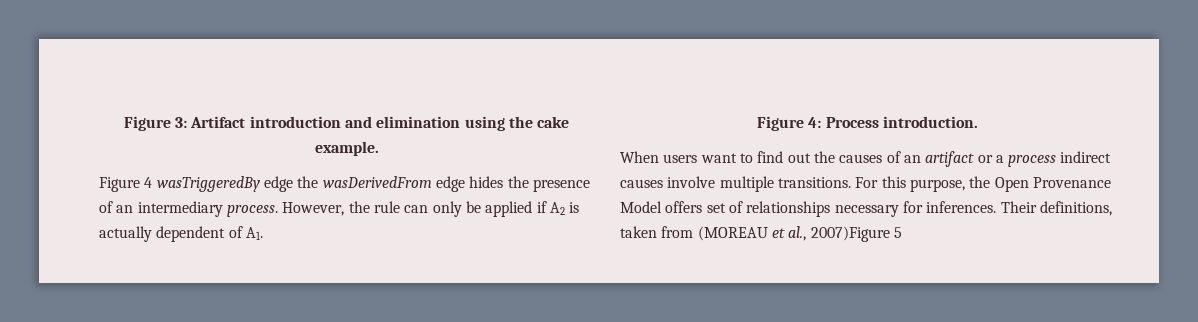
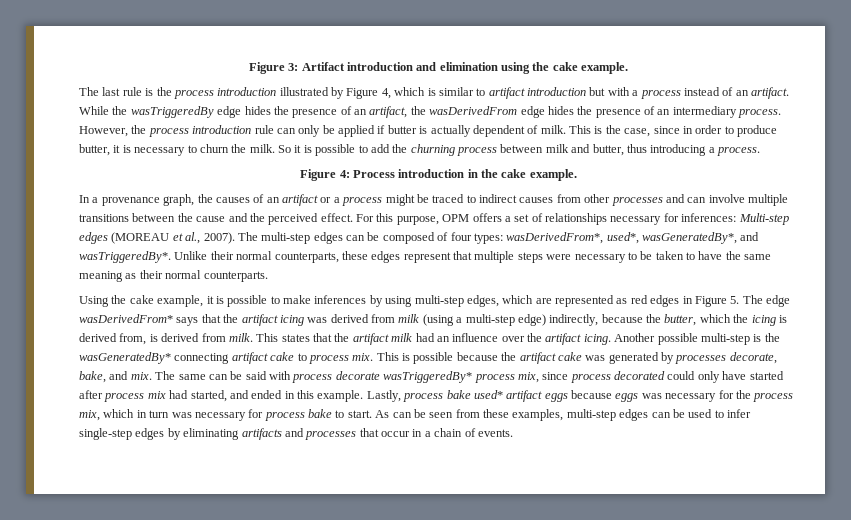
- Figure 4 wasTriggeredBy edge the wasDerivedFrom edge hides the presence of an intermediary process.
+ The last rule is the process introduction illustrated by Figure 4, which is similar to artifact introduction but with a process instead of an artifact. While the wasTriggeredBy edge hides the presence of an artifact, the wasDerivedFrom edge hides the presence of an intermediary process.
- However, the rule can only be applied if A2 is actually dependent of A1.
- Figure 4: Process introduction.
- When users want to find out the causes of an artifact or a process indirect causes involve multiple transitions. For this purpose, the Open Provenance Model offers set of relationships necessary for inferences. Their definitions, taken from (MOREAU et al., 2007)Figure 5
+ However, the process introduction rule can only be applied if butter is actually dependent of milk. This is the case, since in order to produce butter, it is necessary to churn the milk. So it is possible to add the churning process between milk and butter, thus introducing a process.
+ Figure 4: Process introduction in the cake example.
+ In a provenance graph, the causes of an artifact or a process might be traced to indirect causes from other processes and can involve multiple transitions between the cause and the perceived effect. For this purpose, OPM offers a set of relationships necessary for inferences: Multi-step edges (MOREAU et al., 2007). The multi-step edges can be composed of four types: wasDerivedFrom*, used*, wasGeneratedBy*, and wasTriggeredBy*. Unlike their normal counterparts, these edges represent that multiple steps were necessary to be taken to have the same meaning as their normal counterparts.
+ Using the cake example, it is possible to make inferences by using multi-step edges, which are represented as red edges in Figure 5. The edge wasDerivedFrom* says that the artifact icing was derived from milk (using a multi-step edge) indirectly, because the butter, which the icing is derived from, is derived from milk. This states that the artifact milk had an influence over the artifact icing. Another possible multi-step is the wasGeneratedBy* connecting artifact cake to process mix. This is possible because the artifact cake was generated by processes decorate, bake, and mix. The same can be said with process decorate wasTriggeredBy* process mix, since process decorated could only have started after process mix had started, and ended in this example. Lastly, process bake used* artifact eggs because eggs was necessary for the process mix, which in turn was necessary for process bake to start. As can be seen from these examples, multi-step edges can be used to infer single-step edges by eliminating artifacts and processes that occur in a chain of events.

